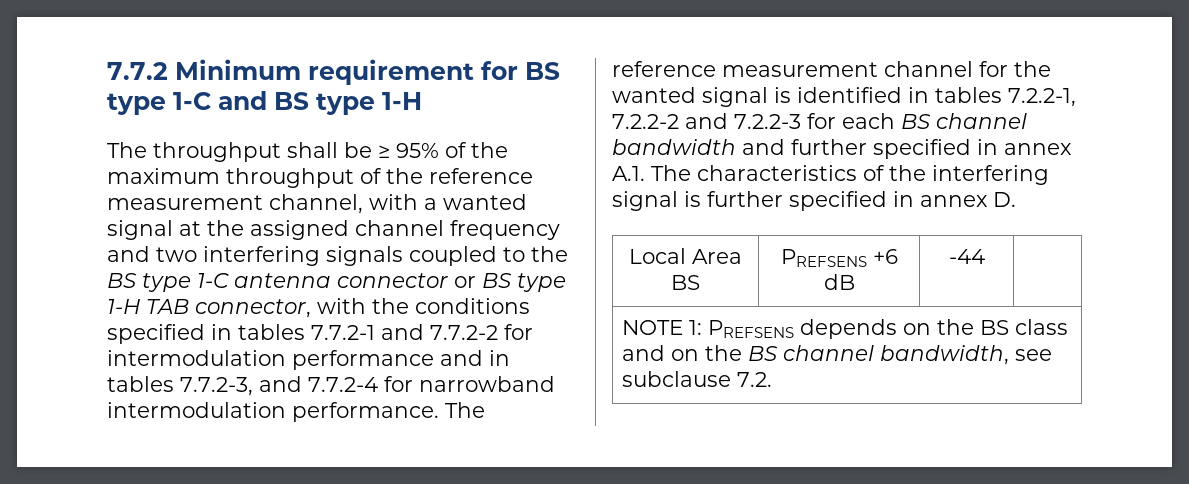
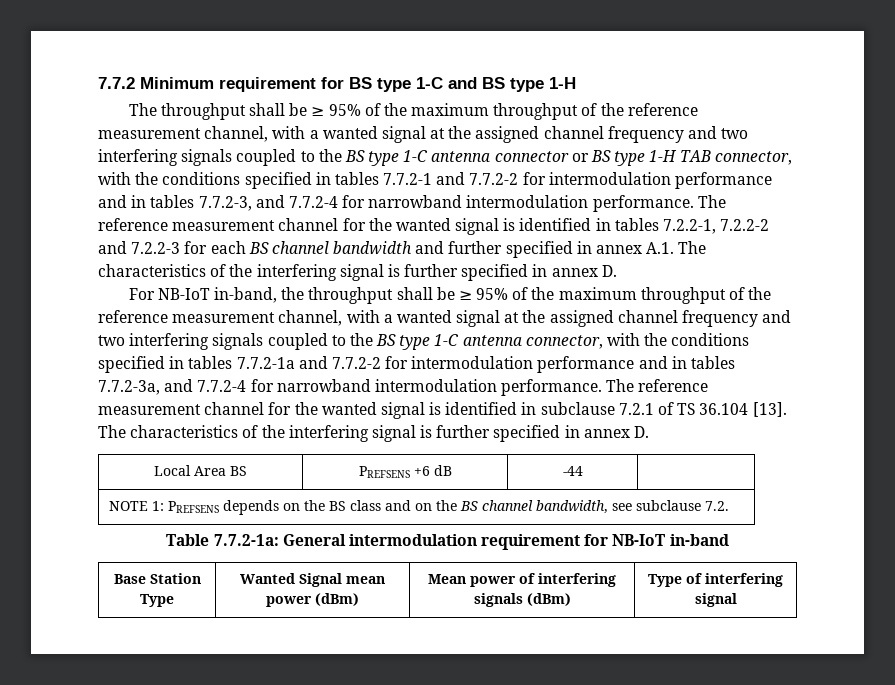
+ For NB-IoT in-band, the throughput shall be ≥ 95% of the maximum throughput of the reference measurement channel, with a wanted signal at the assigned channel frequency and two interfering signals coupled to the BS type 1-C antenna connector, with the conditions specified in tables 7.7.2-1a and 7.7.2-2 for intermodulation performance and in tables 7.7.2-3a, and 7.7.2-4 for narrowband intermodulation performance. The reference measurement channel for the wanted signal is identified in subclause 7.2.1 of TS 36.104 [13]. The characteristics of the interfering signal is further specified in annex D.
+ Table 7.7.2-1a: General intermodulation requirement for NB-IoT in-band
+ Base Station Type | Wanted Signal mean power (dBm) | Mean power of interfering signals (dBm) | Type of interfering signal

